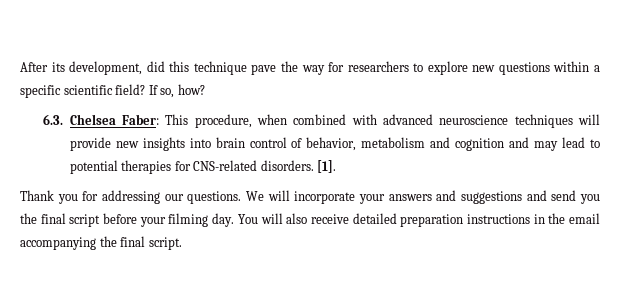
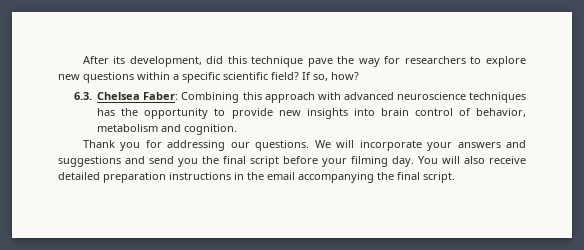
- 6.3. Chelsea Faber: This procedure, when combined with advanced neuroscience techniques will provide new insights into brain control of behavior, metabolism and cognition and may lead to potential therapies for CNS-related disorders. [1].
+ 6.3. Chelsea Faber: Combining this approach with advanced neuroscience techniques has the opportunity to provide new insights into brain control of behavior, metabolism and cognition.

